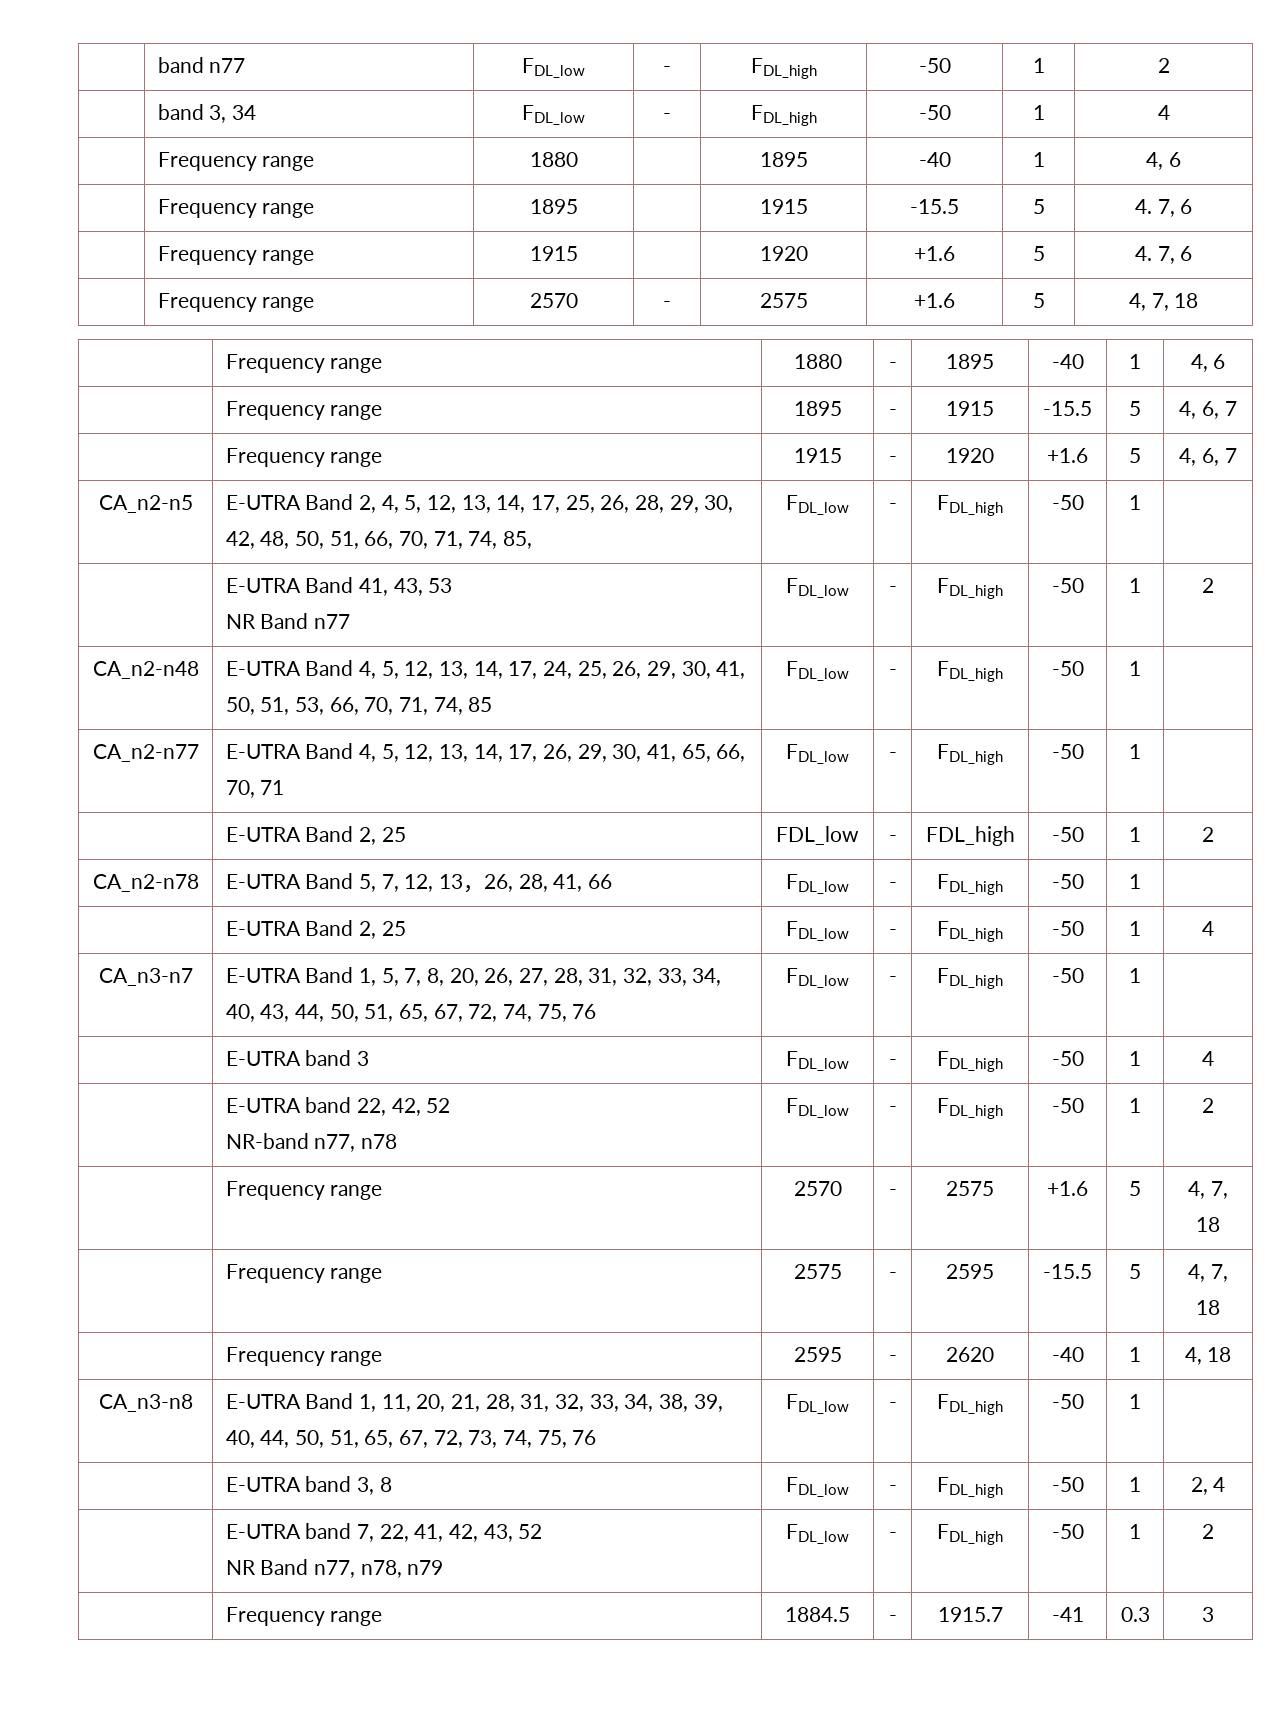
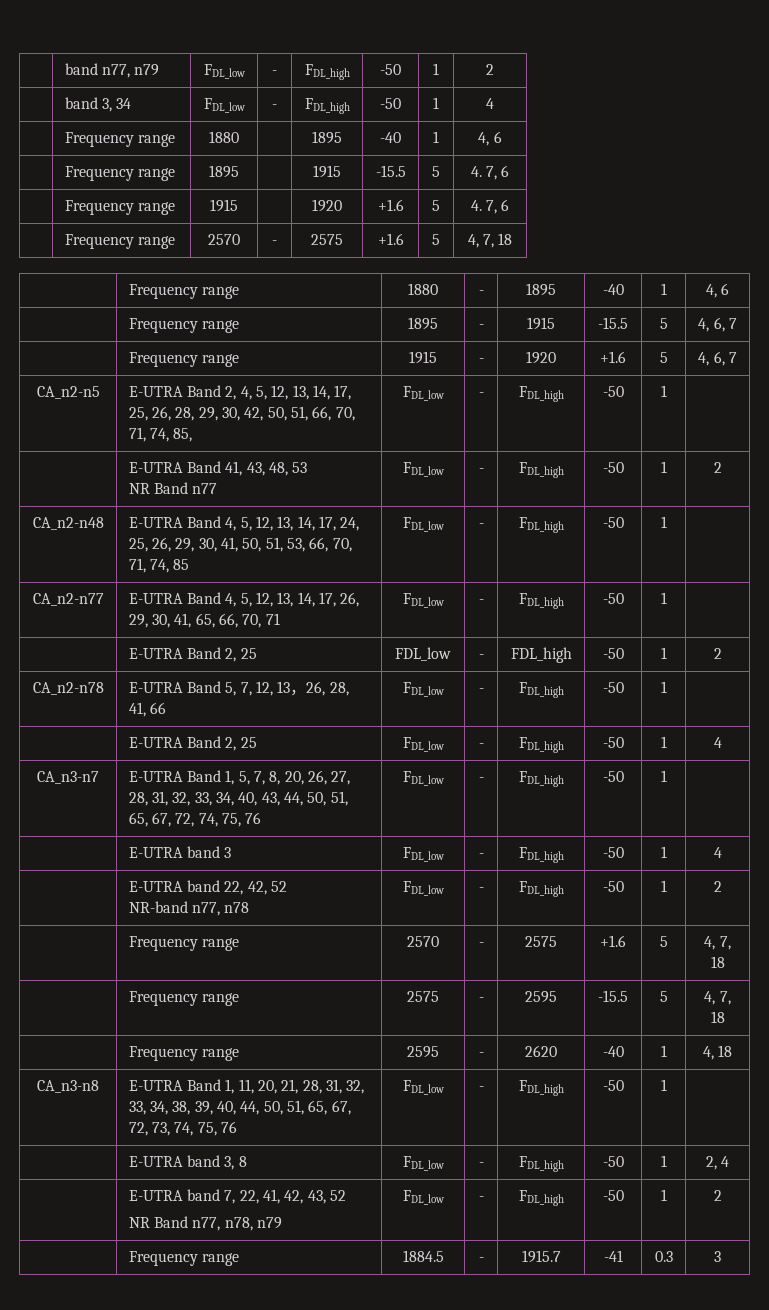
- | band n77 | FDL_low | - | FDL_high | -50 | 1 | 2
+ | band n77, n79 | FDL_low | - | FDL_high | -50 | 1 | 2
- CA_n2-n5 | E-UTRA Band 2, 4, 5, 12, 13, 14, 17, 25, 26, 28, 29, 30, 42, 48, 50, 51, 66, 70, 71, 74, 85, | FDL_low | - | FDL_high | -50 | 1 |
+ CA_n2-n5 | E-UTRA Band 2, 4, 5, 12, 13, 14, 17, 25, 26, 28, 29, 30, 42, 50, 51, 66, 70, 71, 74, 85, | FDL_low | - | FDL_high | -50 | 1 |
- | E-UTRA Band 41, 43, 53
+ | E-UTRA Band 41, 43, 48, 53

